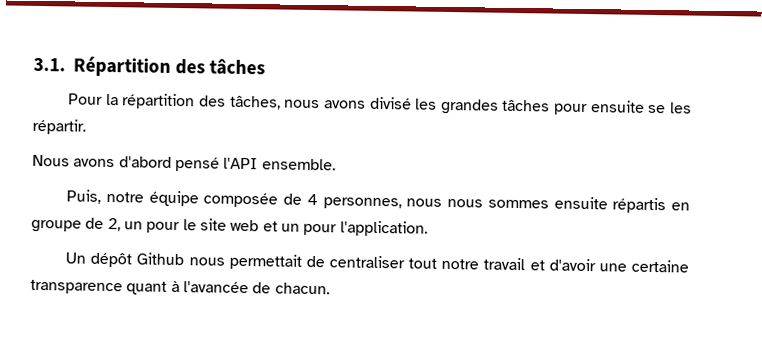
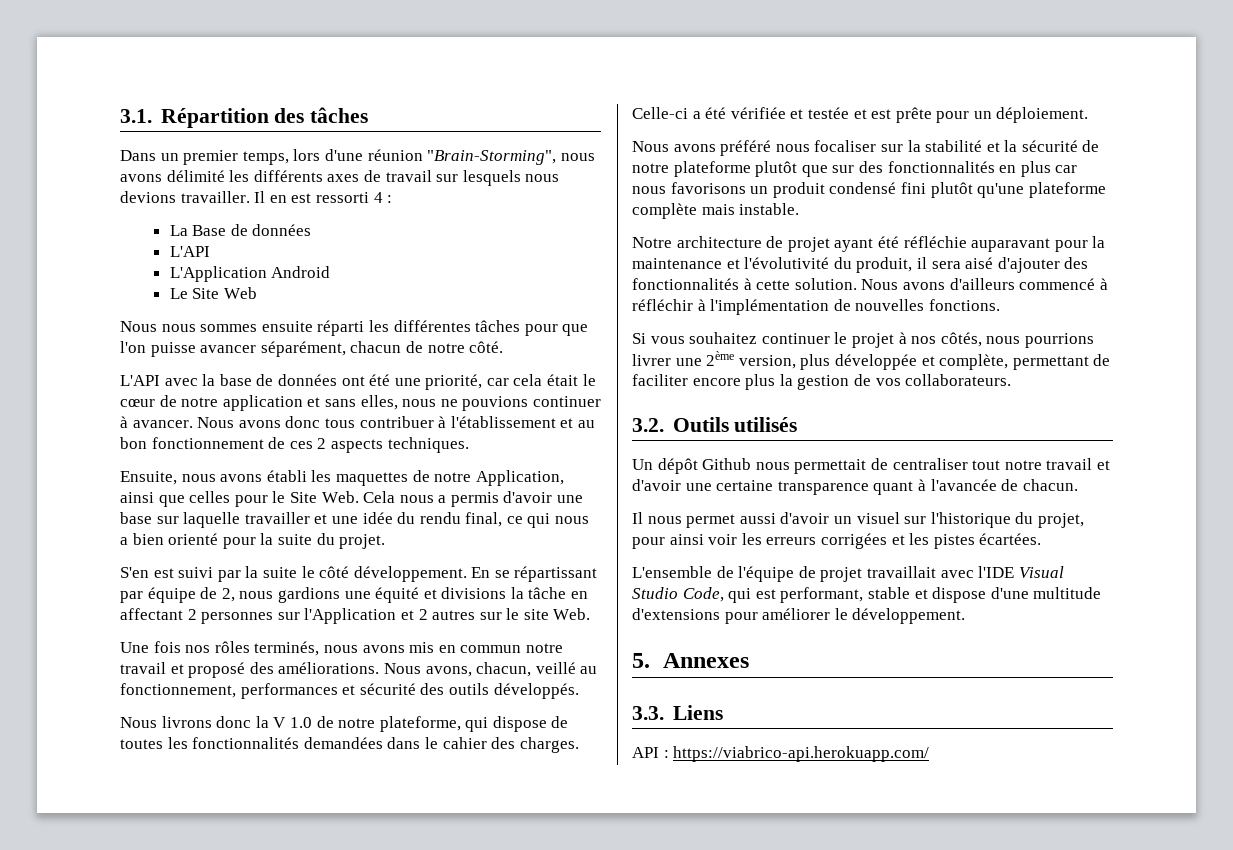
- Pour la répartition des tâches, nous avons divisé les grandes tâches pour ensuite se les répartir.
- Nous avons d'abord pensé l'API ensemble.
- Puis, notre équipe composée de 4 personnes, nous nous sommes ensuite répartis en groupe de 2, un pour le site web et un pour l'application.
+ Dans un premier temps, lors d'une réunion "Brain-Storming", nous avons délimité les différents axes de travail sur lesquels nous devions travailler. Il en est ressorti 4 :
+ La Base de données
+ L'API
+ L'Application Android
+ Le Site Web
+ Nous nous sommes ensuite réparti les différentes tâches pour que l'on puisse avancer séparément, chacun de notre côté.
+ L'API avec la base de données ont été une priorité, car cela était le cœur de notre application et sans elles, nous ne pouvions continuer à avancer. Nous avons donc tous contribuer à l'établissement et au bon fonctionnement de ces 2 aspects techniques.
+ Ensuite, nous avons établi les maquettes de notre Application, ainsi que celles pour le Site Web. Cela nous a permis d'avoir une base sur laquelle travailler et une idée du rendu final, ce qui nous a bien orienté pour la suite du projet.
+ S'en est suivi par la suite le côté développement. En se répartissant par équipe de 2, nous gardions une équité et divisions la tâche en affectant 2 personnes sur l'Application et 2 autres sur le site Web.
+ Une fois nos rôles terminés, nous avons mis en commun notre travail et proposé des améliorations. Nous avons, chacun, veillé au fonctionnement, performances et sécurité des outils développés.
+ Nous livrons donc la V 1.0 de notre plateforme, qui dispose de toutes les fonctionnalités demandées dans le cahier des charges. Celle-ci a été vérifiée et testée et est prête pour un déploiement.
+ Nous avons préféré nous focaliser sur la stabilité et la sécurité de notre plateforme plutôt que sur des fonctionnalités en plus car nous favorisons un produit condensé fini plutôt qu'une plateforme complète mais instable.
+ Notre architecture de projet ayant été réfléchie auparavant pour la maintenance et l'évolutivité du produit, il sera aisé d'ajouter des fonctionnalités à cette solution. Nous avons d'ailleurs commencé à réfléchir à l'implémentation de nouvelles fonctions.
+ Si vous souhaitez continuer le projet à nos côtés, nous pourrions livrer une 2ème version, plus développée et complète, permettant de faciliter encore plus la gestion de vos collaborateurs.
+ 3.2. Outils utilisés
+ Il nous permet aussi d'avoir un visuel sur l'historique du projet, pour ainsi voir les erreurs corrigées et les pistes écartées.
+ L'ensemble de l'équipe de projet travaillait avec l'IDE Visual Studio Code, qui est performant, stable et dispose d'une multitude d'extensions pour améliorer le développement.
+ 5. Annexes
+ 3.3. Liens
+ API : https://viabrico-api.herokuapp.com/

